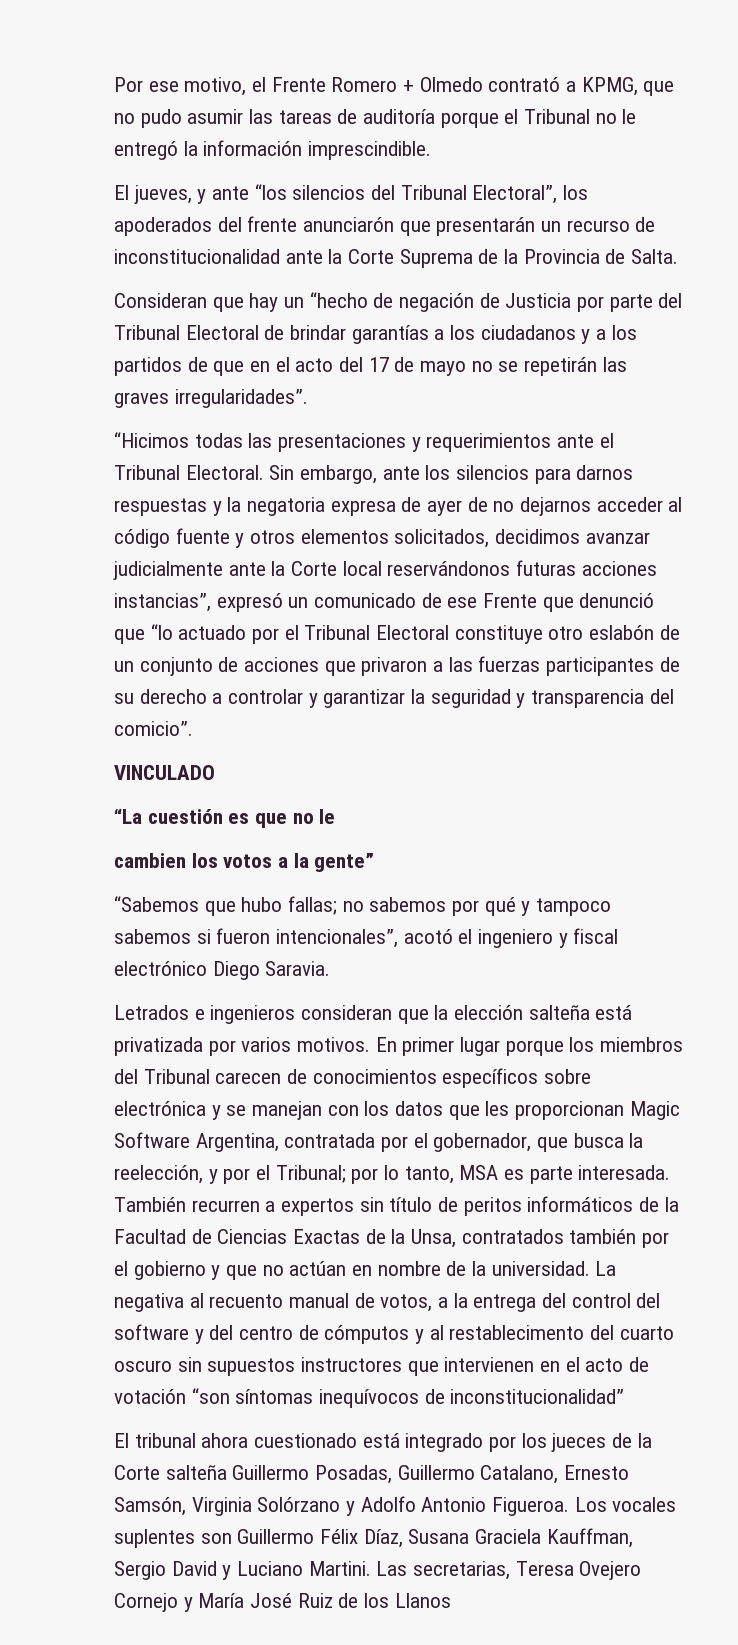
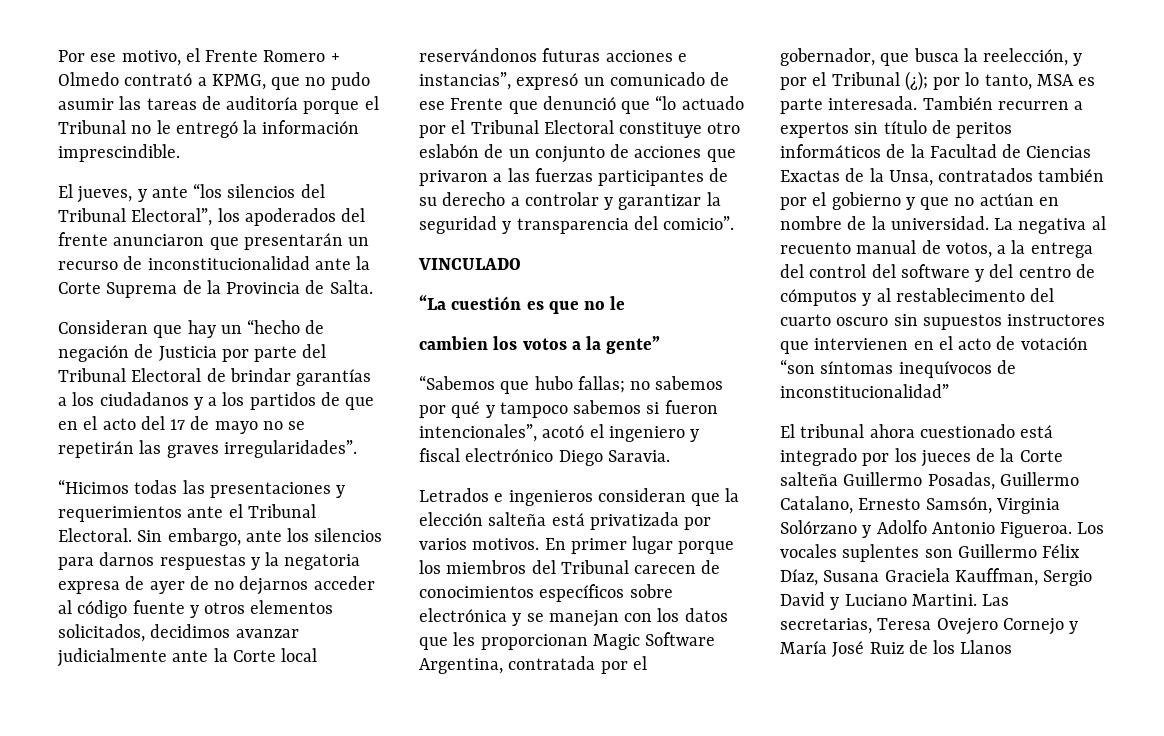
- El jueves, y ante “los silencios del Tribunal Electoral”, los apoderados del frente anunciarón que presentarán un recurso de inconstitucionalidad ante la Corte Suprema de la Provincia de Salta.
+ El jueves, y ante “los silencios del Tribunal Electoral”, los apoderados del frente anunciaron que presentarán un recurso de inconstitucionalidad ante la Corte Suprema de la Provincia de Salta.
- Sin embargo, ante los silencios para darnos respuestas y la negatoria expresa de ayer de no dejarnos acceder al código fuente y otros elementos solicitados, decidimos avanzar judicialmente ante la Corte local reservándonos futuras acciones instancias”, expresó un comunicado de ese Frente que denunció que “lo actuado por el Tribunal Electoral constituye otro eslabón de un conjunto de acciones que privaron a las fuerzas participantes de su derecho a controlar y garantizar la seguridad y transparencia del comicio”.
+ Sin embargo, ante los silencios para darnos respuestas y la negatoria expresa de ayer de no dejarnos acceder al código fuente y otros elementos solicitados, decidimos avanzar judicialmente ante la Corte local reservándonos futuras acciones e instancias”, expresó un comunicado de ese Frente que denunció que “lo actuado por el Tribunal Electoral constituye otro eslabón de un conjunto de acciones que privaron a las fuerzas participantes de su derecho a controlar y garantizar la seguridad y transparencia del comicio”.
- En primer lugar porque los miembros del Tribunal carecen de conocimientos específicos sobre electrónica y se manejan con los datos que les proporcionan Magic Software Argentina, contratada por el gobernador, que busca la reelección, y por el Tribunal; por lo tanto, MSA es parte interesada.
+ En primer lugar porque los miembros del Tribunal carecen de conocimientos específicos sobre electrónica y se manejan con los datos que les proporcionan Magic Software Argentina, contratada por el gobernador, que busca la reelección, y por el Tribunal (¿); por lo tanto, MSA es parte interesada.

